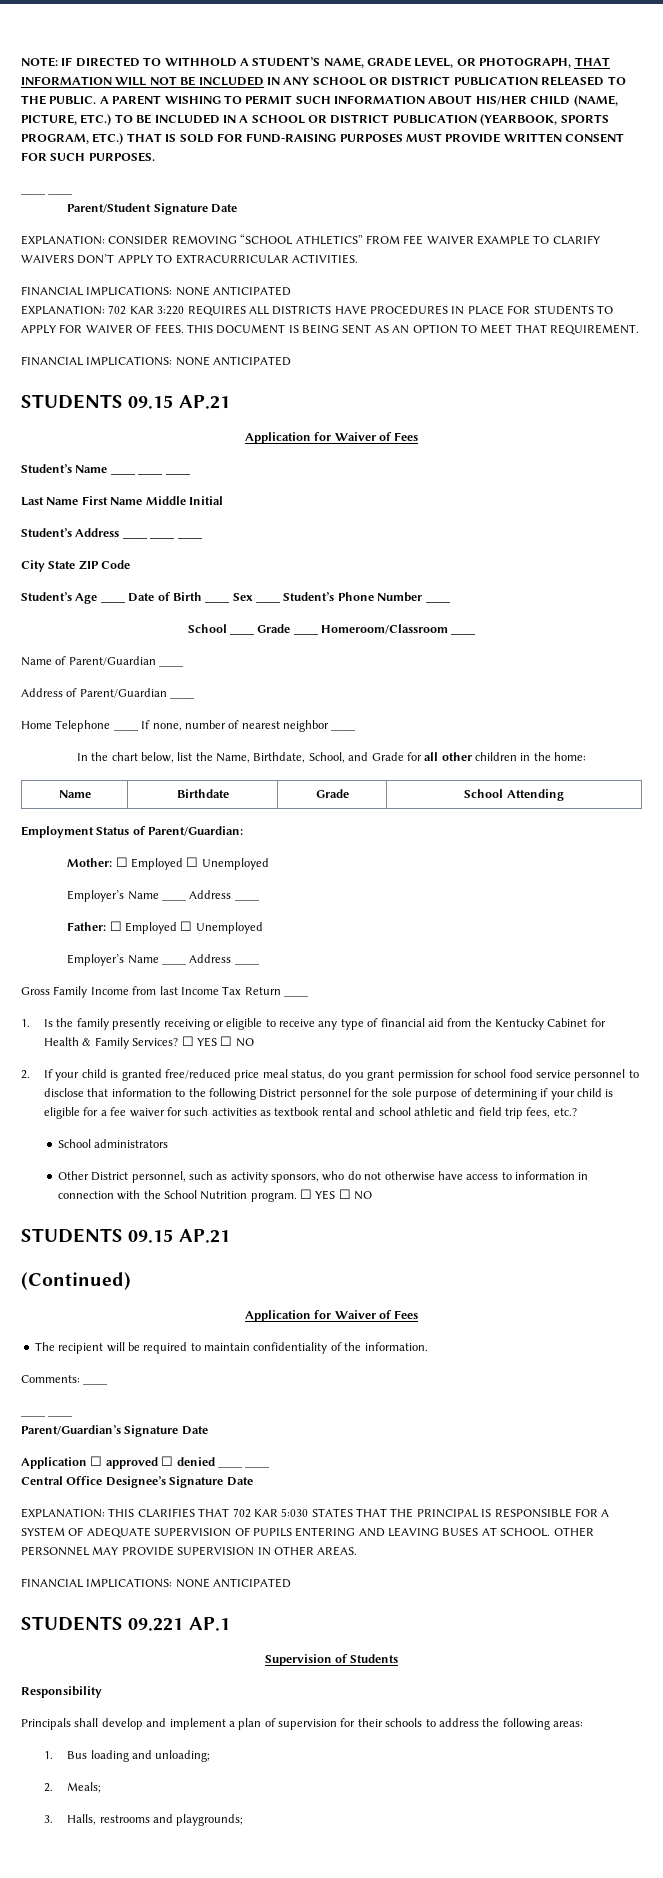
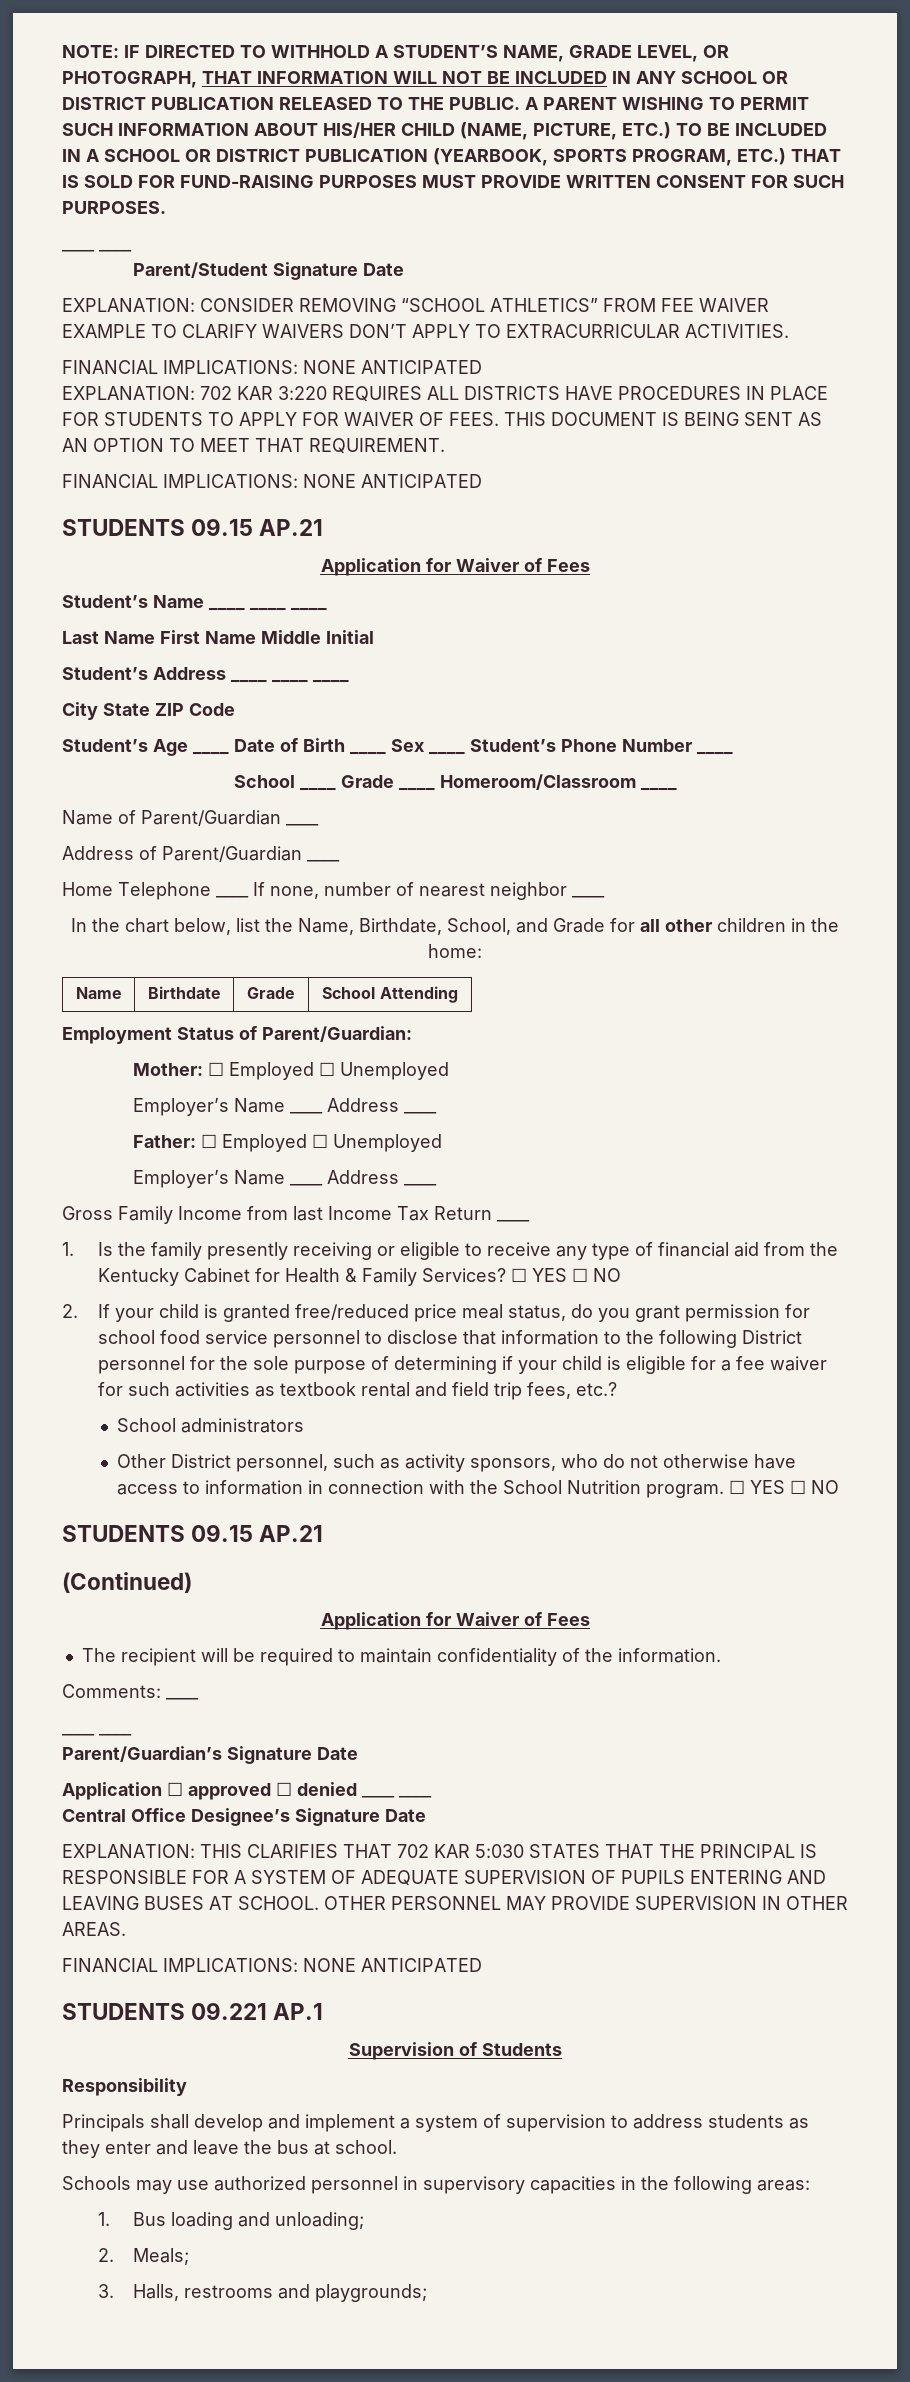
- 2. If your child is granted free/reduced price meal status, do you grant permission for school food service personnel to disclose that information to the following District personnel for the sole purpose of determining if your child is eligible for a fee waiver for such activities as textbook rental and school athletic and field trip fees, etc.?
+ 2. If your child is granted free/reduced price meal status, do you grant permission for school food service personnel to disclose that information to the following District personnel for the sole purpose of determining if your child is eligible for a fee waiver for such activities as textbook rental and field trip fees, etc.?
- Principals shall develop and implement a plan of supervision for their schools to address the following areas:
+ Principals shall develop and implement a system of supervision to address students as they enter and leave the bus at school.
+ Schools may use authorized personnel in supervisory capacities in the following areas:

